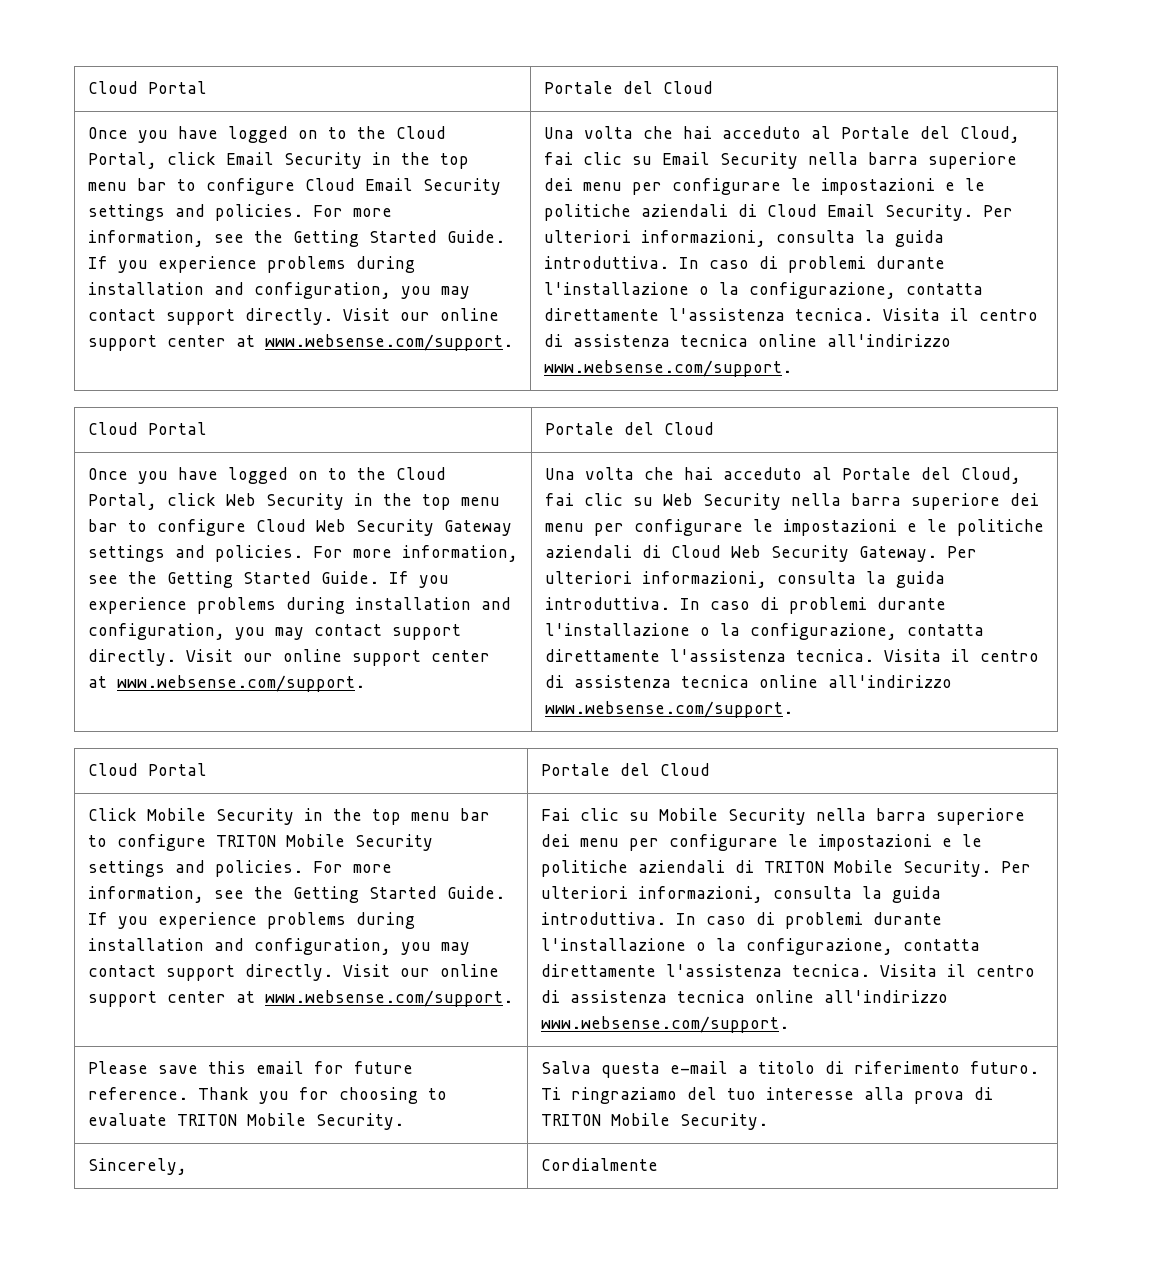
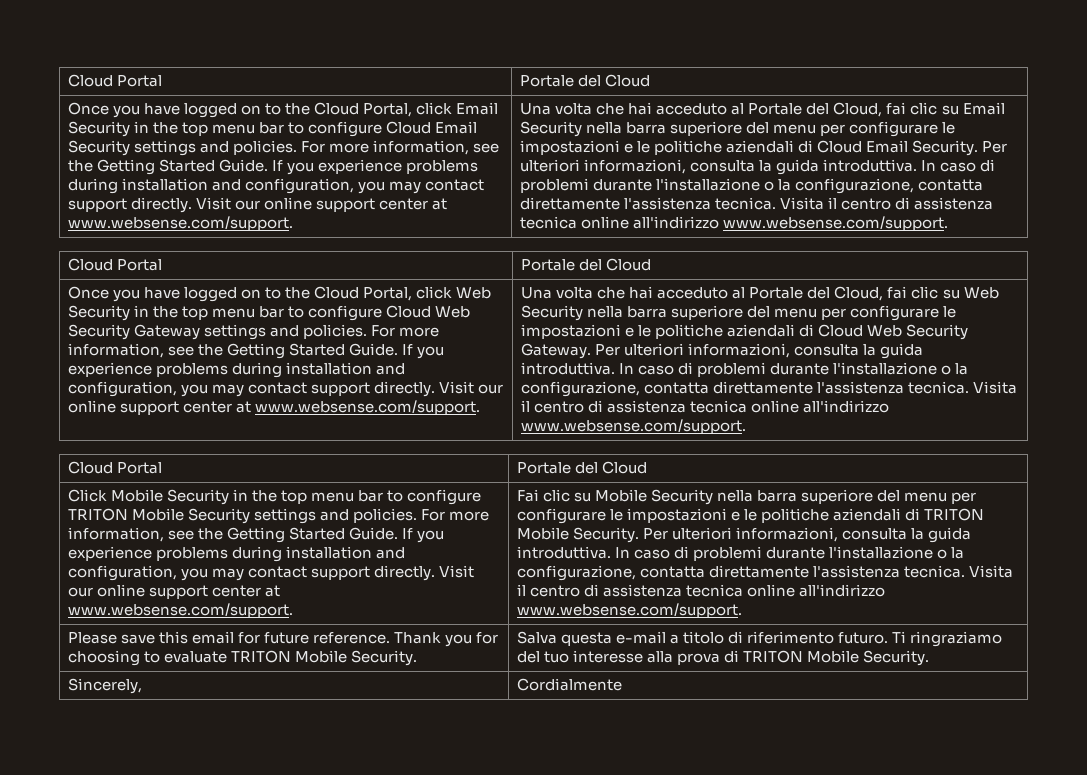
- Una volta che hai acceduto al Portale del Cloud, fai clic su Email Security nella barra superiore dei menu per configurare le impostazioni e le politiche aziendali di Cloud Email Security.
+ Una volta che hai acceduto al Portale del Cloud, fai clic su Email Security nella barra superiore del menu per configurare le impostazioni e le politiche aziendali di Cloud Email Security.
- Una volta che hai acceduto al Portale del Cloud, fai clic su Web Security nella barra superiore dei menu per configurare le impostazioni e le politiche aziendali di Cloud Web Security Gateway.
+ Una volta che hai acceduto al Portale del Cloud, fai clic su Web Security nella barra superiore del menu per configurare le impostazioni e le politiche aziendali di Cloud Web Security Gateway.
- Fai clic su Mobile Security nella barra superiore dei menu per configurare le impostazioni e le politiche aziendali di TRITON Mobile Security.
+ Fai clic su Mobile Security nella barra superiore del menu per configurare le impostazioni e le politiche aziendali di TRITON Mobile Security.

